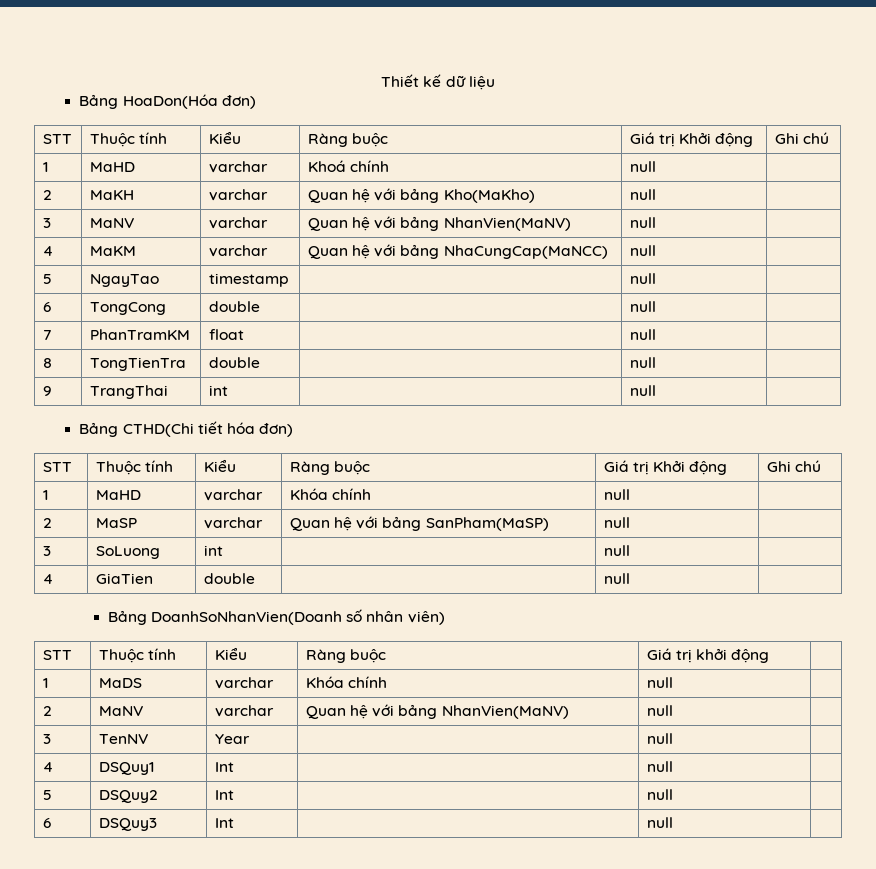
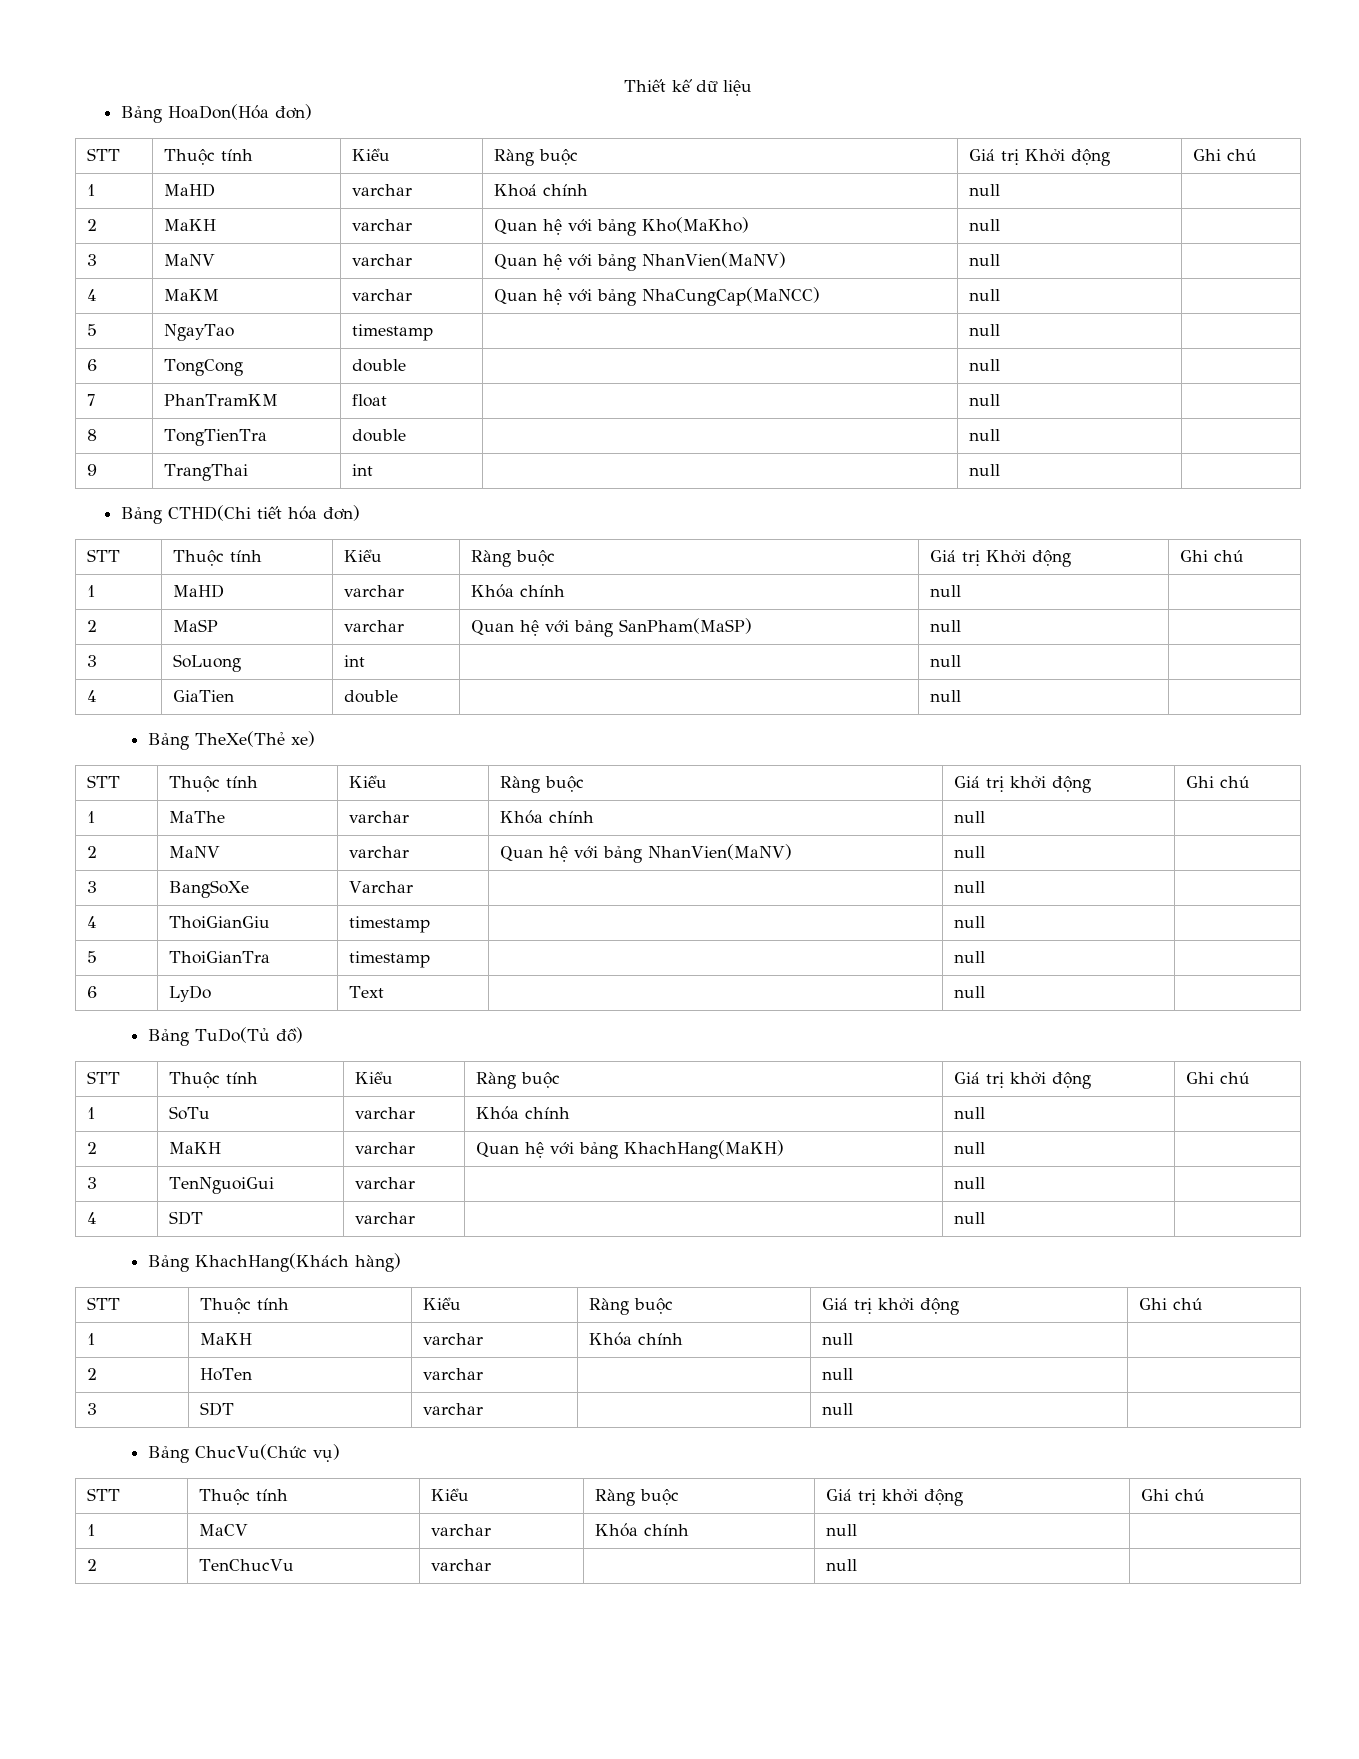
- Bảng DoanhSoNhanVien(Doanh số nhân viên)
- STT | Thuộc tính | Kiểu | Ràng buộc | Giá trị khởi động |
- 1 | MaDS | varchar | Khóa chính | null |
+ Bảng TheXe(Thẻ xe)
+ STT | Thuộc tính | Kiểu | Ràng buộc | Giá trị khởi động | Ghi chú
+ 1 | MaThe | varchar | Khóa chính | null |
- 3 | TenNV | Year | | null |
- 4 | DSQuy1 | Int | | null |
- 5 | DSQuy2 | Int | | null |
- 6 | DSQuy3 | Int | | null |
+ 3 | BangSoXe | Varchar | | null |
+ 4 | ThoiGianGiu | timestamp | | null |
+ 5 | ThoiGianTra | timestamp | | null |
+ 6 | LyDo | Text | | null |
+ Bảng TuDo(Tủ đồ)
+ STT | Thuộc tính | Kiểu | Ràng buộc | Giá trị khởi động | Ghi chú
+ 1 | SoTu | varchar | Khóa chính | null |
+ 2 | MaKH | varchar | Quan hệ với bảng KhachHang(MaKH) | null |
+ 3 | TenNguoiGui | varchar | | null |
+ 4 | SDT | varchar | | null |
+ Bảng KhachHang(Khách hàng)
+ STT | Thuộc tính | Kiểu | Ràng buộc | Giá trị khởi động | Ghi chú
+ 1 | MaKH | varchar | Khóa chính | null |
+ 2 | HoTen | varchar | | null |
+ 3 | SDT | varchar | | null |
+ Bảng ChucVu(Chức vụ)
+ STT | Thuộc tính | Kiểu | Ràng buộc | Giá trị khởi động | Ghi chú
+ 1 | MaCV | varchar | Khóa chính | null |
+ 2 | TenChucVu | varchar | | null |

